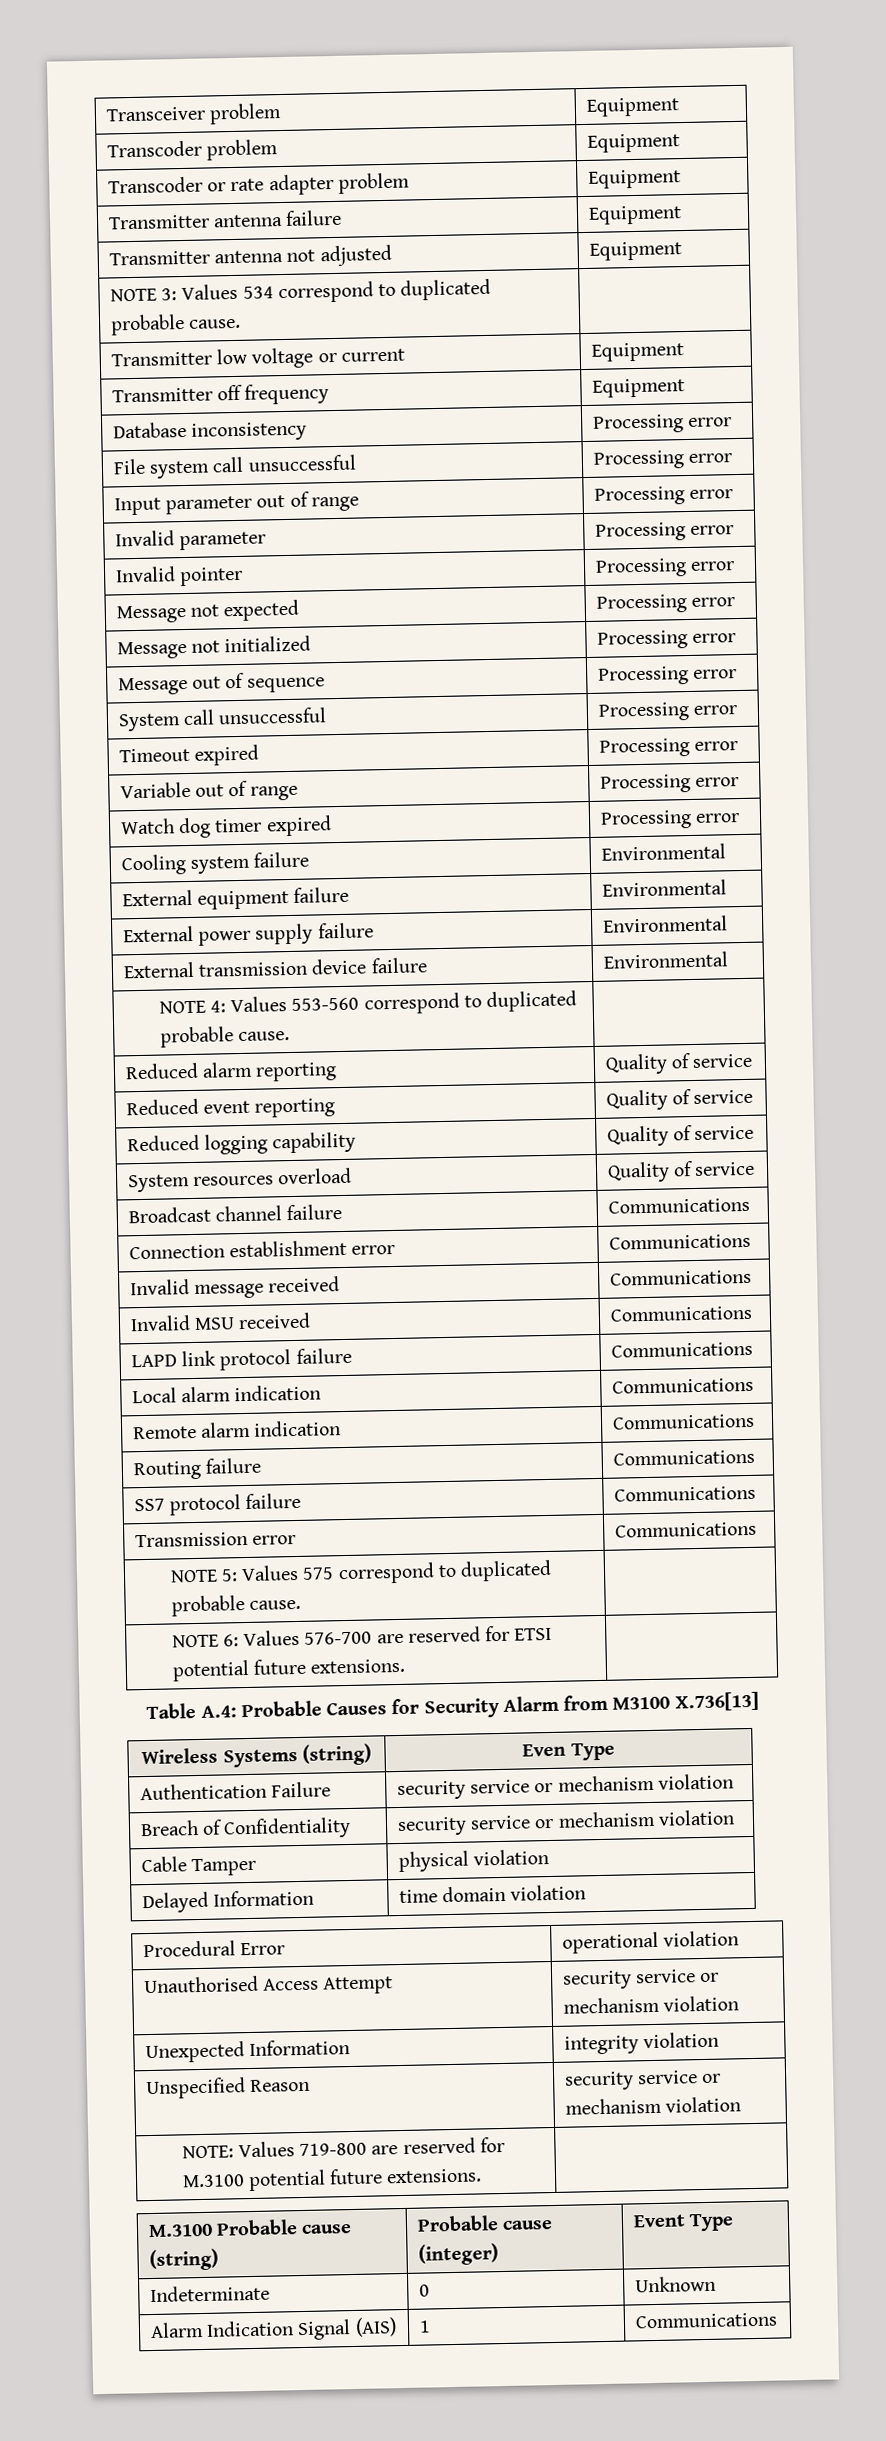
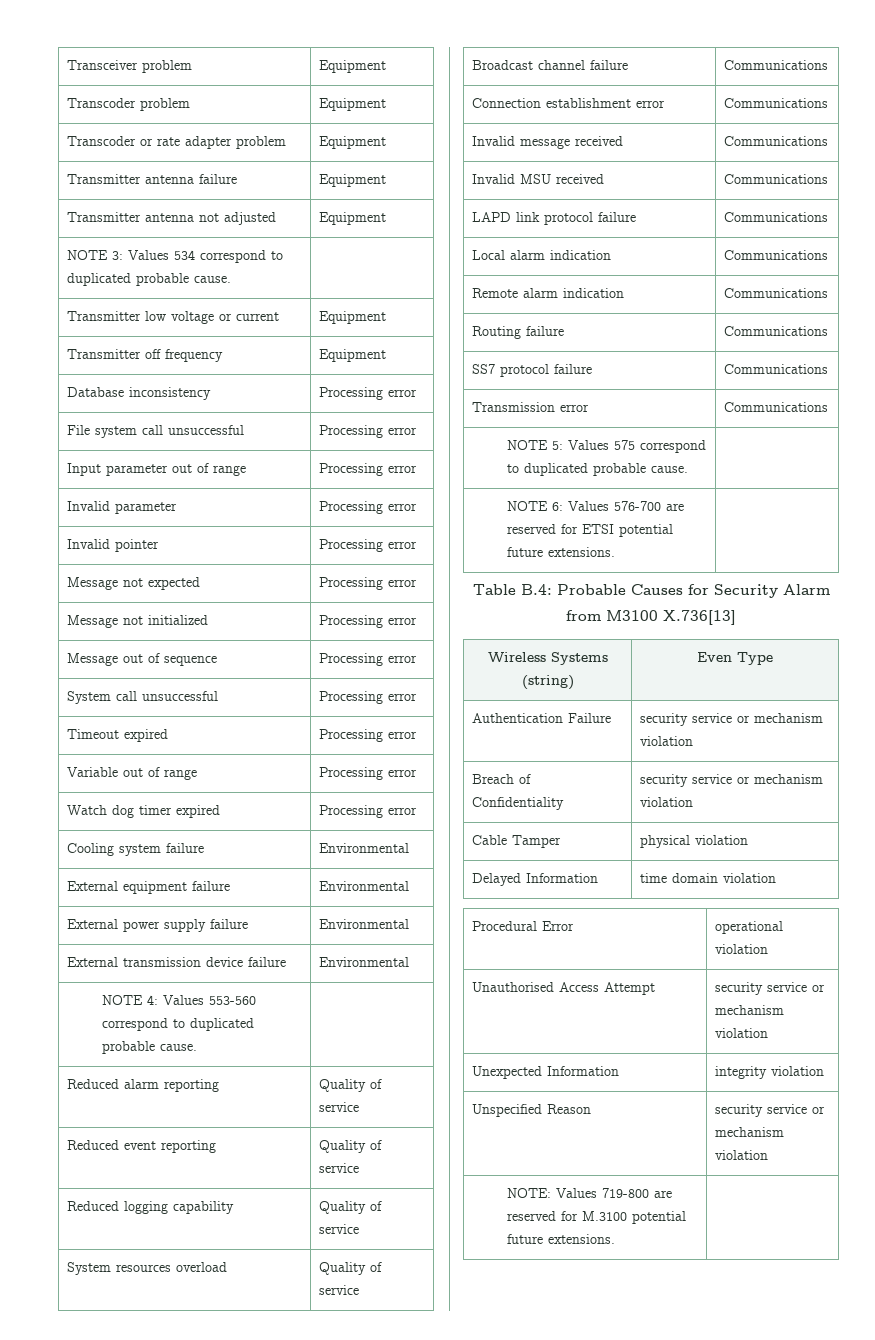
- Table A.4: Probable Causes for Security Alarm from M3100 X.736[13]
+ Table B.4: Probable Causes for Security Alarm from M3100 X.736[13]
- M.3100 Probable cause (string) | Probable cause (integer) | Event Type
- Indeterminate | 0 | Unknown
- Alarm Indication Signal (AIS) | 1 | Communications

